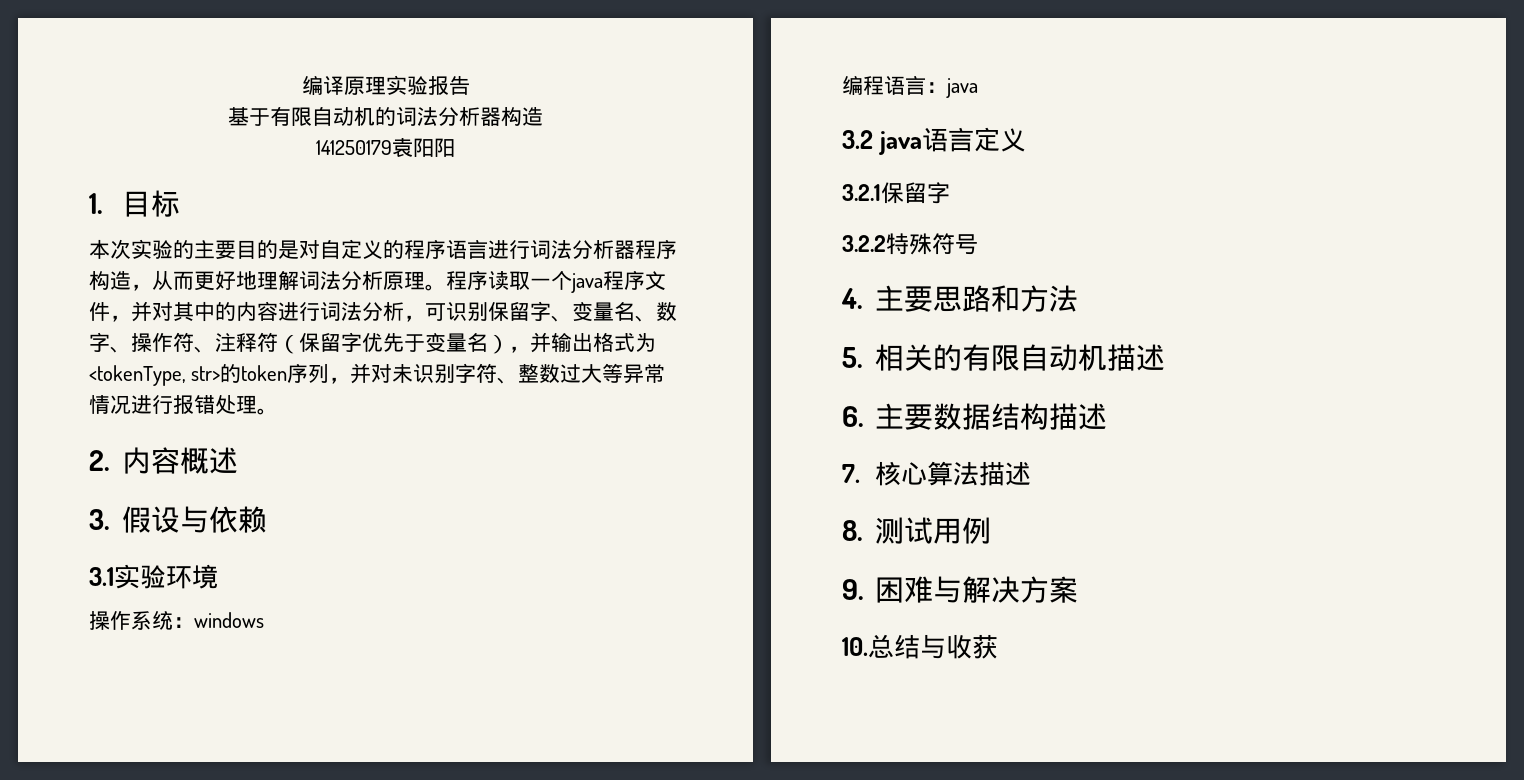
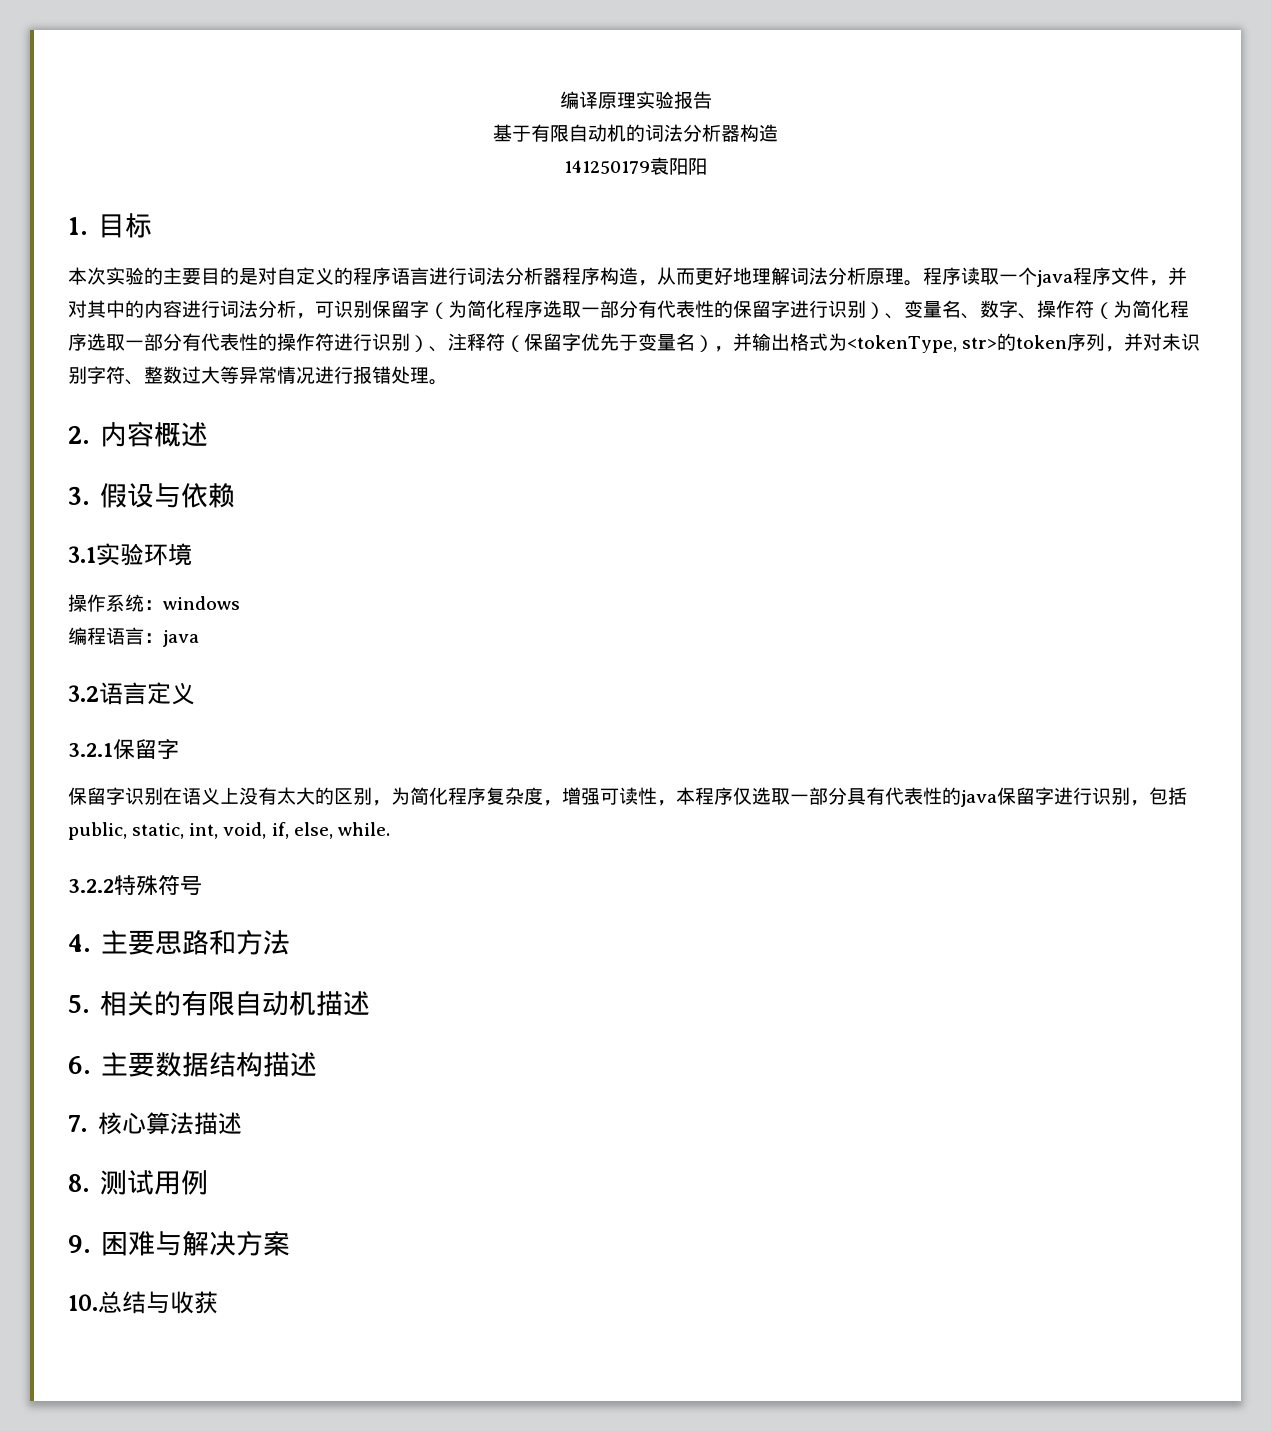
- 程序读取一个java程序文件，并对其中的内容进行词法分析，可识别保留字、变量名、数字、操作符、注释符（保留字优先于变量名），并输出格式为<tokenType, str>的token序列，并对未识别字符、整数过大等异常情况进行报错处理。
+ 程序读取一个java程序文件，并对其中的内容进行词法分析，可识别保留字（为简化程序选取一部分有代表性的保留字进行识别）、变量名、数字、操作符（为简化程序选取一部分有代表性的操作符进行识别）、注释符（保留字优先于变量名），并输出格式为<tokenType, str>的token序列，并对未识别字符、整数过大等异常情况进行报错处理。
- 3.2 java语言定义
+ 3.2语言定义
+ 保留字识别在语义上没有太大的区别，为简化程序复杂度，增强可读性，本程序仅选取一部分具有代表性的java保留字进行识别，包括public, static, int, void, if, else, while.

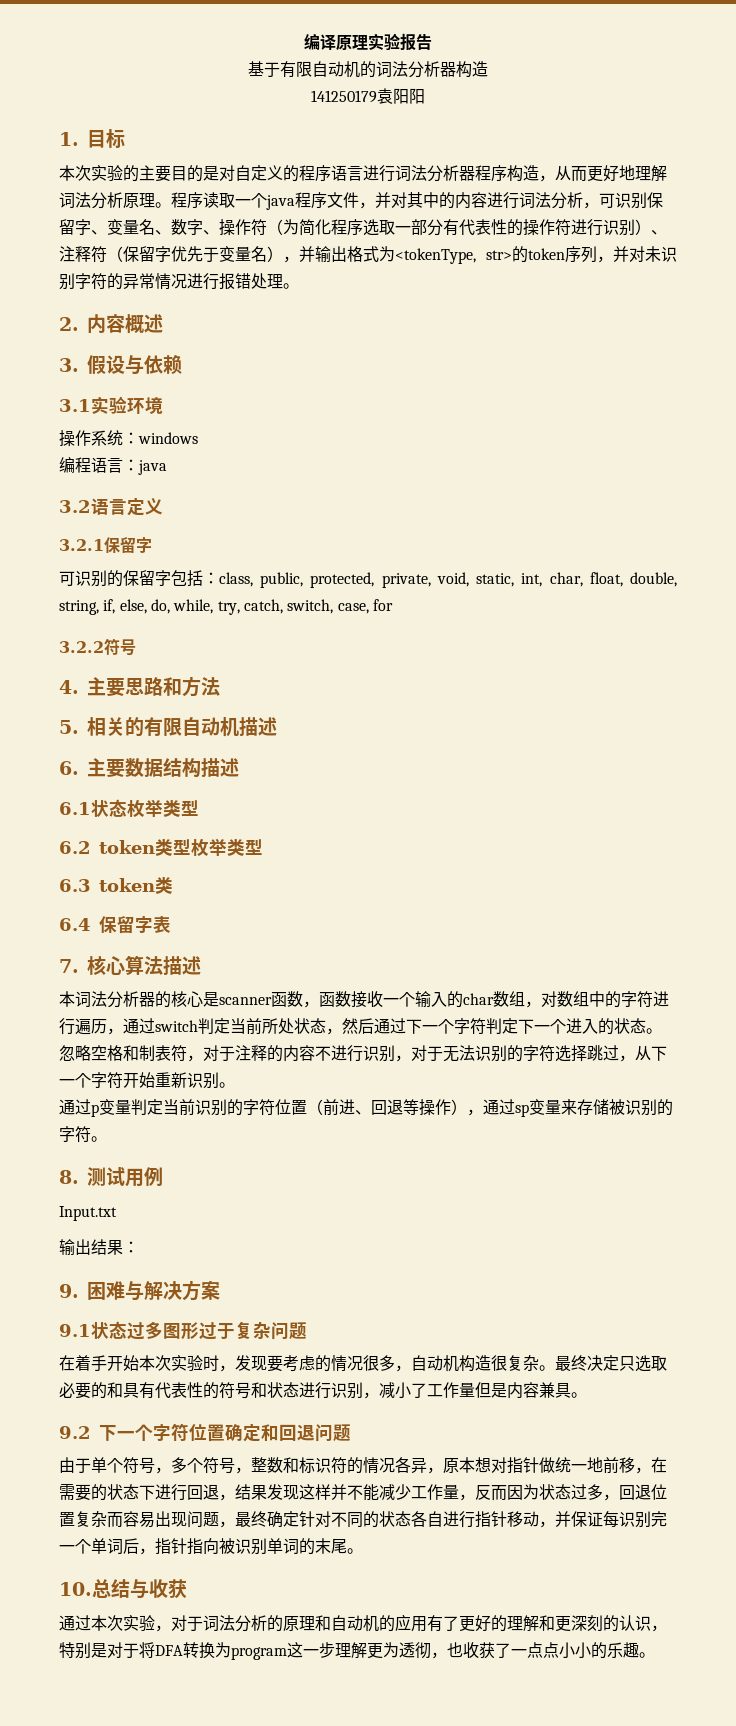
- 程序读取一个java程序文件，并对其中的内容进行词法分析，可识别保留字（为简化程序选取一部分有代表性的保留字进行识别）、变量名、数字、操作符（为简化程序选取一部分有代表性的操作符进行识别）、注释符（保留字优先于变量名），并输出格式为<tokenType, str>的token序列，并对未识别字符、整数过大等异常情况进行报错处理。
+ 程序读取一个java程序文件，并对其中的内容进行词法分析，可识别保留字、变量名、数字、操作符（为简化程序选取一部分有代表性的操作符进行识别）、注释符（保留字优先于变量名），并输出格式为<tokenType, str>的token序列，并对未识别字符的异常情况进行报错处理。
- 保留字识别在语义上没有太大的区别，为简化程序复杂度，增强可读性，本程序仅选取一部分具有代表性的java保留字进行识别，包括public, static, int, void, if, else, while.
+ 可识别的保留字包括：class, public, protected, private, void, static, int, char, float, double, string, if, else, do, while, try, catch, switch, case, for
- 3.2.2特殊符号
+ 3.2.2符号
+ 6.1状态枚举类型
+ 6.2 token类型枚举类型
+ 6.3 token类
+ 6.4保留字表
  7.核心算法描述
+ 本词法分析器的核心是scanner函数，函数接收一个输入的char数组，对数组中的字符进行遍历，通过switch判定当前所处状态，然后通过下一个字符判定下一个进入的状态。忽略空格和制表符，对于注释的内容不进行识别，对于无法识别的字符选择跳过，从下一个字符开始重新识别。
+ 通过p变量判定当前识别的字符位置（前进、回退等操作），通过sp变量来存储被识别的字符。
+ Input.txt
+ 输出结果：
+ 9.1状态过多图形过于复杂问题
+ 在着手开始本次实验时，发现要考虑的情况很多，自动机构造很复杂。最终决定只选取必要的和具有代表性的符号和状态进行识别，减小了工作量但是内容兼具。
+ 9.2下一个字符位置确定和回退问题
+ 由于单个符号，多个符号，整数和标识符的情况各异，原本想对指针做统一地前移，在需要的状态下进行回退，结果发现这样并不能减少工作量，反而因为状态过多，回退位置复杂而容易出现问题，最终确定针对不同的状态各自进行指针移动，并保证每识别完一个单词后，指针指向被识别单词的末尾。
  10.总结与收获
+ 通过本次实验，对于词法分析的原理和自动机的应用有了更好的理解和更深刻的认识，特别是对于将DFA转换为program这一步理解更为透彻，也收获了一点点小小的乐趣。

